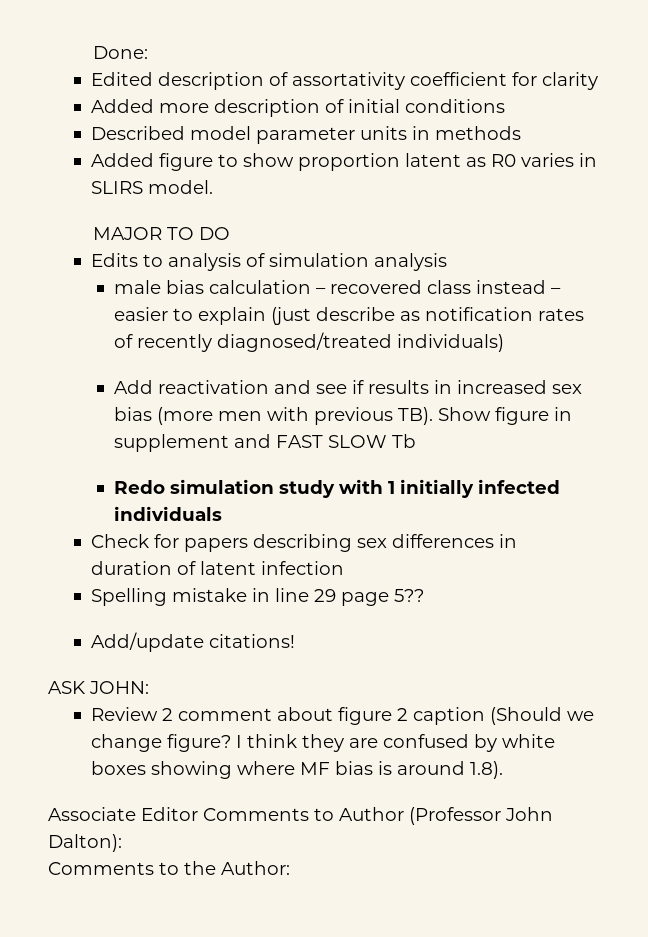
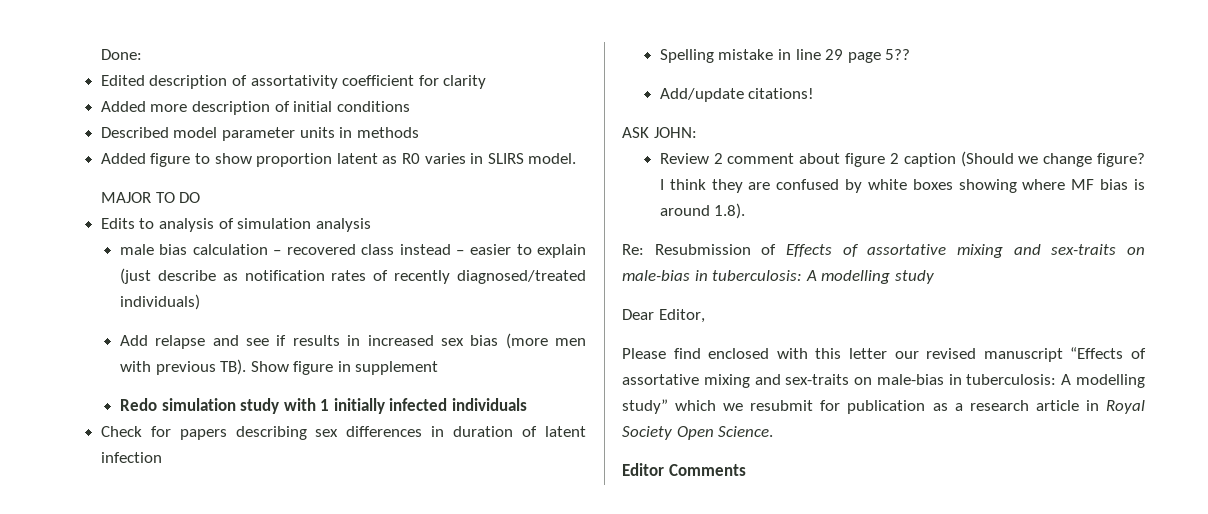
- Add reactivation and see if results in increased sex bias (more men with previous TB). Show figure in supplement and FAST SLOW Tb
+ Add relapse and see if results in increased sex bias (more men with previous TB). Show figure in supplement
- Associate Editor Comments to Author (Professor John Dalton):
- Comments to the Author:
+ Re: Resubmission of Effects of assortative mixing and sex-traits on male-bias in tuberculosis: A modelling study
+ Dear Editor,
+ Please find enclosed with this letter our revised manuscript “Effects of assortative mixing and sex-traits on male-bias in tuberculosis: A modelling study” which we resubmit for publication as a research article in Royal Society Open Science.
+ Editor Comments

